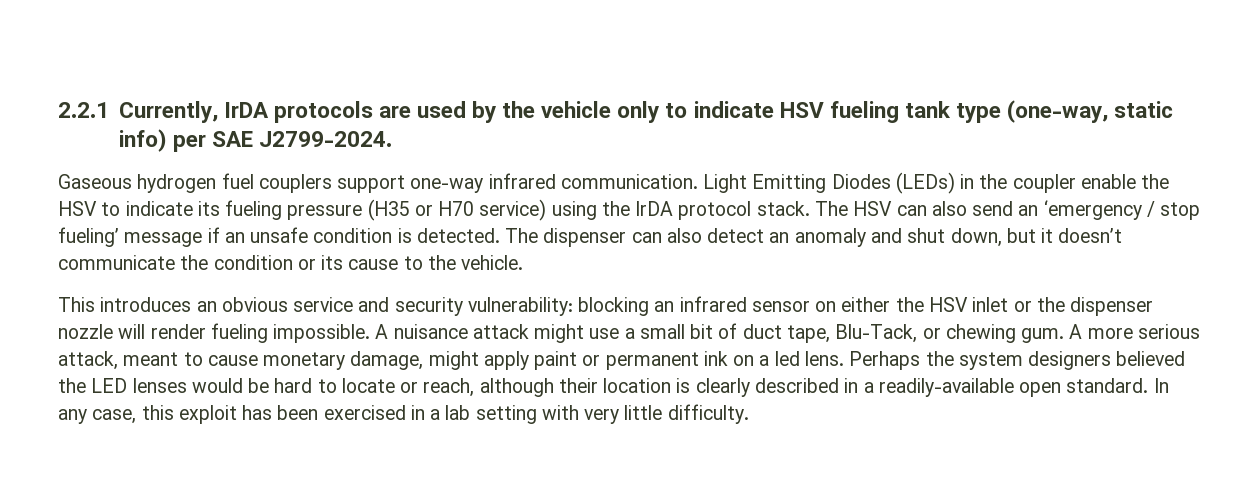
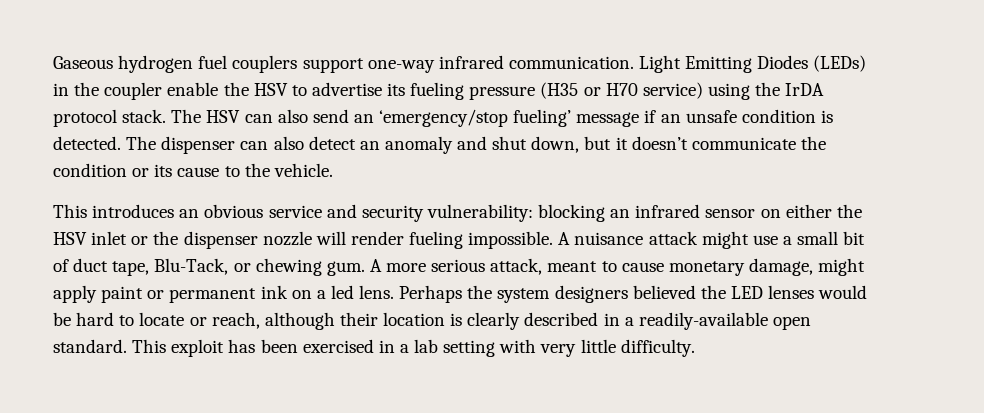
- 2.2.1 Currently, IrDA protocols are used by the vehicle only to indicate HSV fueling tank type (one-way, static info) per SAE J2799-2024.
- Light Emitting Diodes (LEDs) in the coupler enable the HSV to indicate its fueling pressure (H35 or H70 service) using the IrDA protocol stack.
+ Light Emitting Diodes (LEDs) in the coupler enable the HSV to advertise its fueling pressure (H35 or H70 service) using the IrDA protocol stack.
- The HSV can also send an ‘emergency / stop fueling’ message if an unsafe condition is detected.
+ The HSV can also send an ‘emergency/stop fueling’ message if an unsafe condition is detected.
- In any case, this exploit has been exercised in a lab setting with very little difficulty.
+ This exploit has been exercised in a lab setting with very little difficulty.

